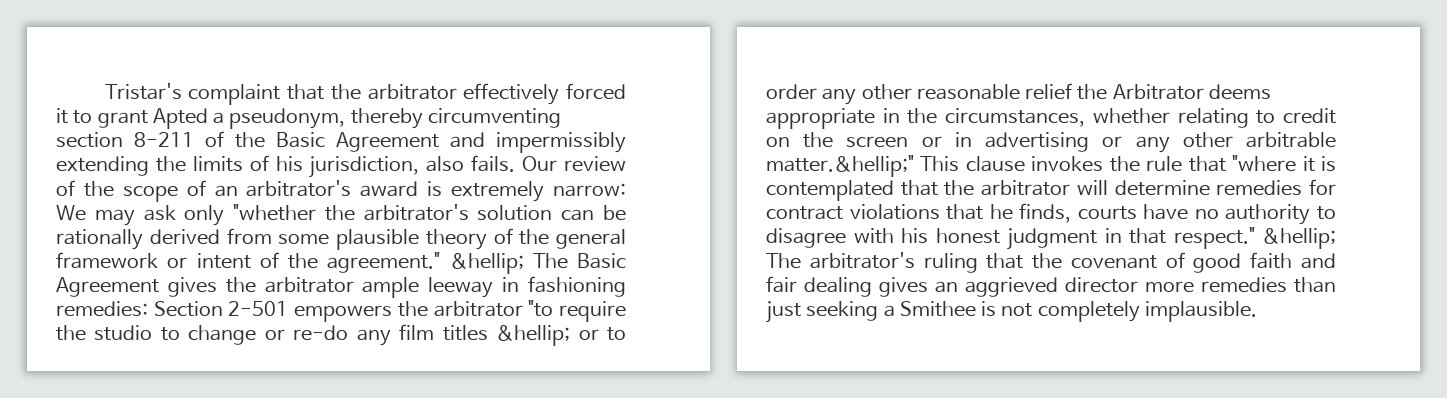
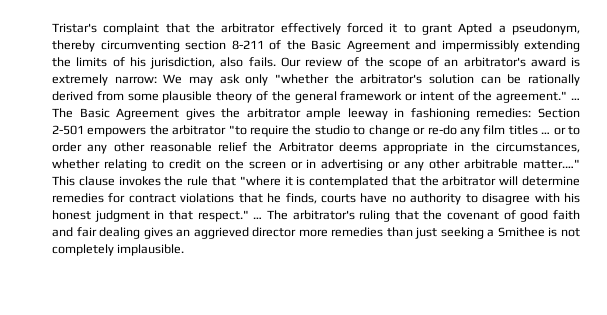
- We may ask only "whether the arbitrator's solution can be rationally derived from some plausible theory of the general framework or intent of the agreement." &hellip;
+ We may ask only "whether the arbitrator's solution can be rationally derived from some plausible theory of the general framework or intent of the agreement." …
- Section 2-501 empowers the arbitrator "to require the studio to change or re-do any film titles &hellip; or to order any other reasonable relief the Arbitrator deems appropriate in the circumstances, whether relating to credit on the screen or in advertising or any other arbitrable matter.&hellip;"
+ Section 2-501 empowers the arbitrator "to require the studio to change or re-do any film titles … or to order any other reasonable relief the Arbitrator deems appropriate in the circumstances, whether relating to credit on the screen or in advertising or any other arbitrable matter.…"
- &hellip; The arbitrator's ruling that the covenant of good faith and fair dealing gives an aggrieved director more remedies than just seeking a Smithee is not completely implausible.
+ … The arbitrator's ruling that the covenant of good faith and fair dealing gives an aggrieved director more remedies than just seeking a Smithee is not completely implausible.

